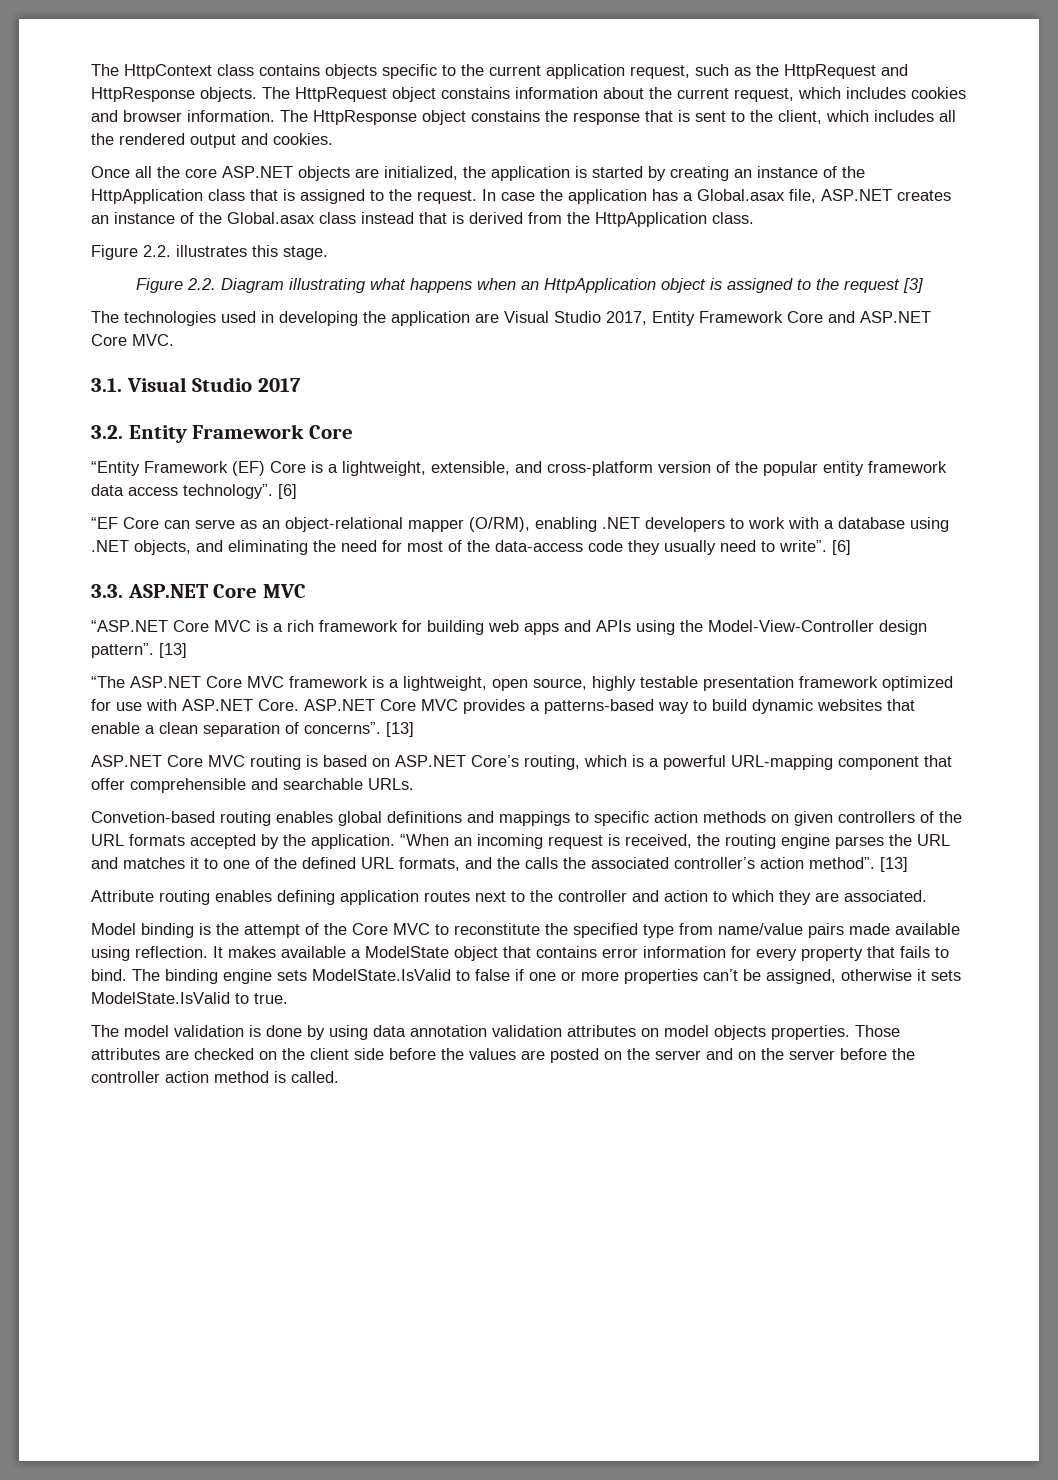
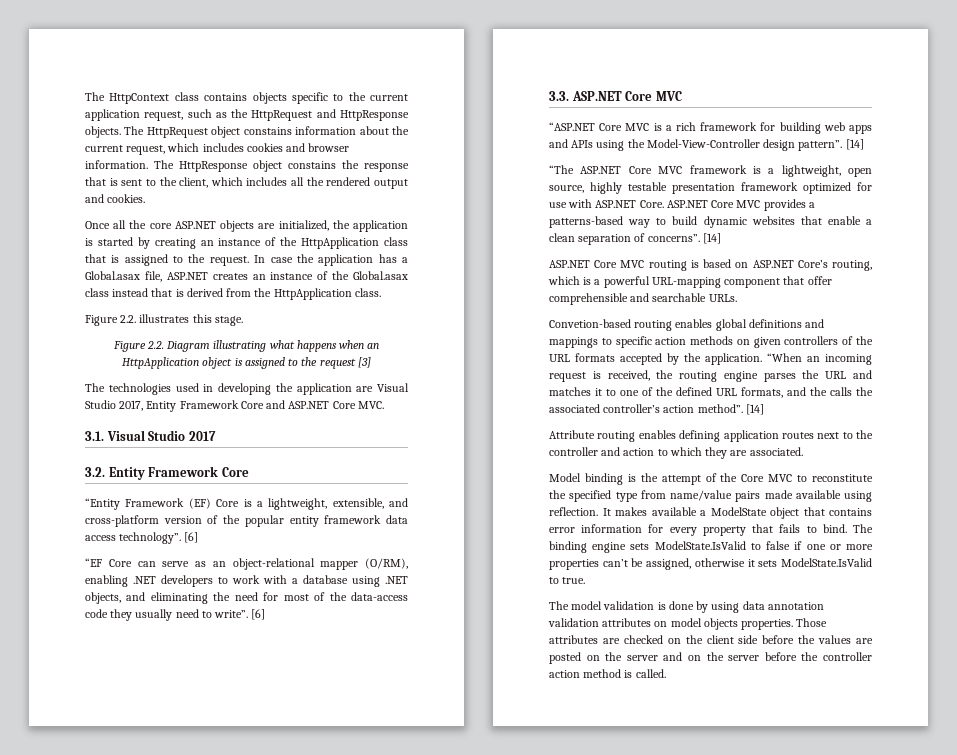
- “ASP.NET Core MVC is a rich framework for building web apps and APIs using the Model-View-Controller design pattern”. [13]
+ “ASP.NET Core MVC is a rich framework for building web apps and APIs using the Model-View-Controller design pattern”. [14]
- ASP.NET Core MVC provides a patterns-based way to build dynamic websites that enable a clean separation of concerns”. [13]
+ ASP.NET Core MVC provides a patterns-based way to build dynamic websites that enable a clean separation of concerns”. [14]
- “When an incoming request is received, the routing engine parses the URL and matches it to one of the defined URL formats, and the calls the associated controller’s action method”. [13]
+ “When an incoming request is received, the routing engine parses the URL and matches it to one of the defined URL formats, and the calls the associated controller’s action method”. [14]

